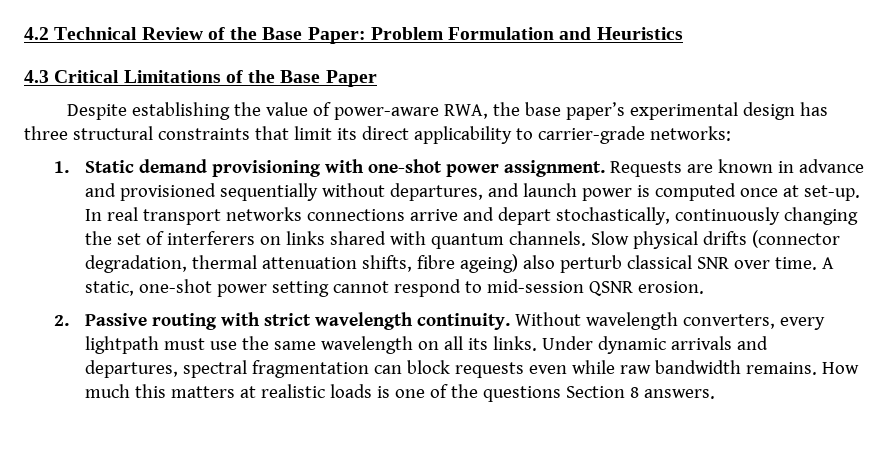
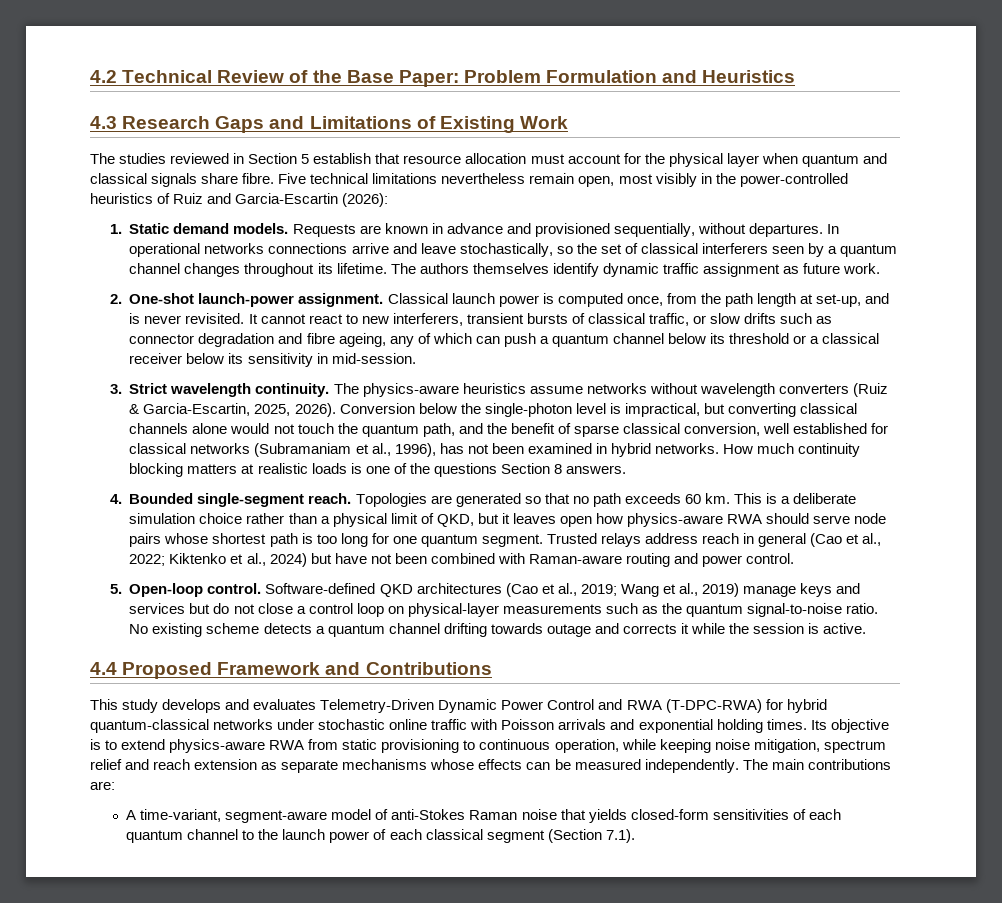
- 4.3 Critical Limitations of the Base Paper
- Despite establishing the value of power-aware RWA, the base paper’s experimental design has three structural constraints that limit its direct applicability to carrier-grade networks:
- 1. Static demand provisioning with one-shot power assignment.
+ 4.3 Research Gaps and Limitations of Existing Work
+ The studies reviewed in Section 5 establish that resource allocation must account for the physical layer when quantum and classical signals share fibre. Five technical limitations nevertheless remain open, most visibly in the power-controlled heuristics of Ruiz and Garcia-Escartin (2026):
+ 1. Static demand models.
- Requests are known in advance and provisioned sequentially without departures, and launch power is computed once at set-up. In real transport networks connections arrive and depart stochastically, continuously changing the set of interferers on links shared with quantum channels. Slow physical drifts (connector degradation, thermal attenuation shifts, fibre ageing) also perturb classical SNR over time. A static, one-shot power setting cannot respond to mid-session QSNR erosion.
- 2. Passive routing with strict wavelength continuity. Without wavelength converters, every lightpath must use the same wavelength on all its links. Under dynamic arrivals and departures, spectral fragmentation can block requests even while raw bandwidth remains. How much this matters at realistic loads is one of the questions Section 8 answers.
+ Requests are known in advance and provisioned sequentially, without departures. In operational networks connections arrive and leave stochastically, so the set of classical interferers seen by a quantum channel changes throughout its lifetime. The authors themselves identify dynamic traffic assignment as future work.
+ 2. One-shot launch-power assignment. Classical launch power is computed once, from the path length at set-up, and is never revisited. It cannot react to new interferers, transient bursts of classical traffic, or slow drifts such as connector degradation and fibre ageing, any of which can push a quantum channel below its threshold or a classical receiver below its sensitivity in mid-session.
+ 3. Strict wavelength continuity. The physics-aware heuristics assume networks without wavelength converters (Ruiz & Garcia-Escartin, 2025, 2026). Conversion below the single-photon level is impractical, but converting classical channels alone would not touch the quantum path, and the benefit of sparse classical conversion, well established for classical networks (Subramaniam et al., 1996), has not been examined in hybrid networks. How much continuity blocking matters at realistic loads is one of the questions Section 8 answers.
+ 4. Bounded single-segment reach. Topologies are generated so that no path exceeds 60 km. This is a deliberate simulation choice rather than a physical limit of QKD, but it leaves open how physics-aware RWA should serve node pairs whose shortest path is too long for one quantum segment. Trusted relays address reach in general (Cao et al., 2022; Kiktenko et al., 2024) but have not been combined with Raman-aware routing and power control.
+ 5. Open-loop control. Software-defined QKD architectures (Cao et al., 2019; Wang et al., 2019) manage keys and services but do not close a control loop on physical-layer measurements such as the quantum signal-to-noise ratio. No existing scheme detects a quantum channel drifting towards outage and corrects it while the session is active.
+ 4.4 Proposed Framework and Contributions
+ This study develops and evaluates Telemetry-Driven Dynamic Power Control and RWA (T-DPC-RWA) for hybrid quantum-classical networks under stochastic online traffic with Poisson arrivals and exponential holding times. Its objective is to extend physics-aware RWA from static provisioning to continuous operation, while keeping noise mitigation, spectrum relief and reach extension as separate mechanisms whose effects can be measured independently. The main contributions are:
+ A time-variant, segment-aware model of anti-Stokes Raman noise that yields closed-form sensitivities of each quantum channel to the launch power of each classical segment (Section 7.1).

